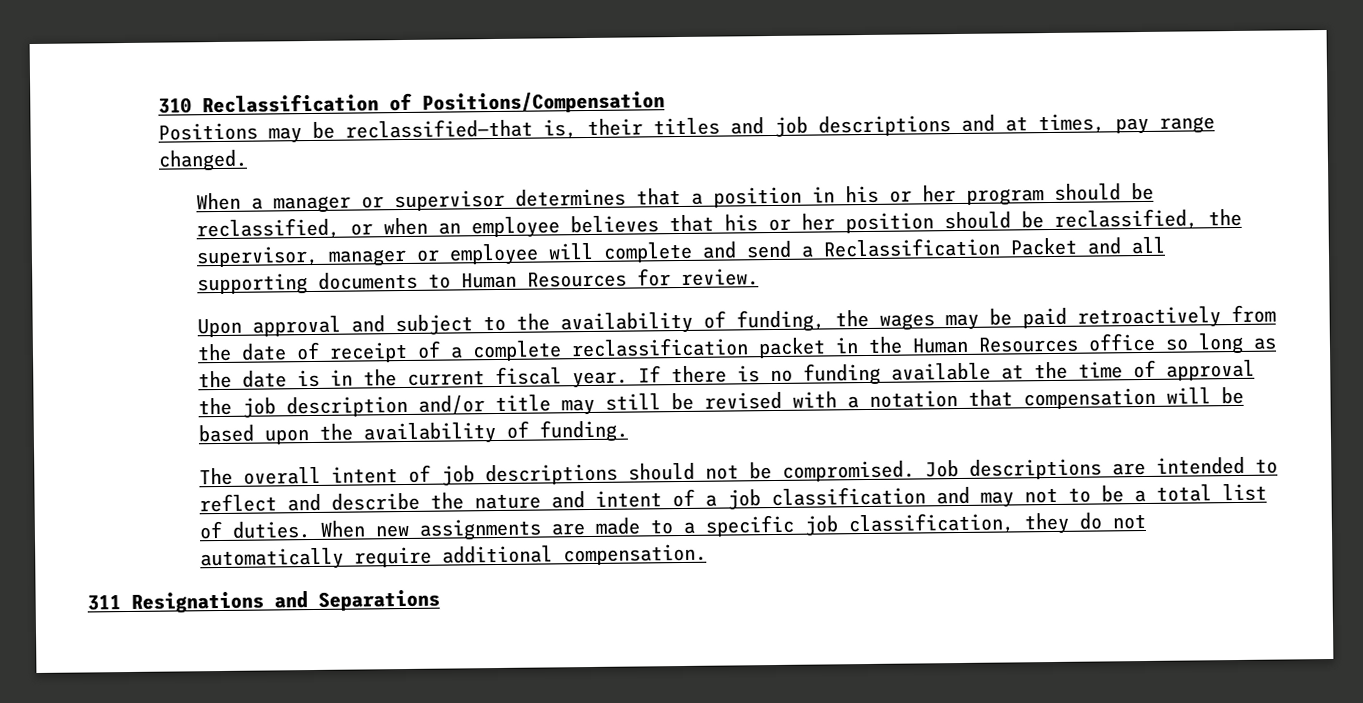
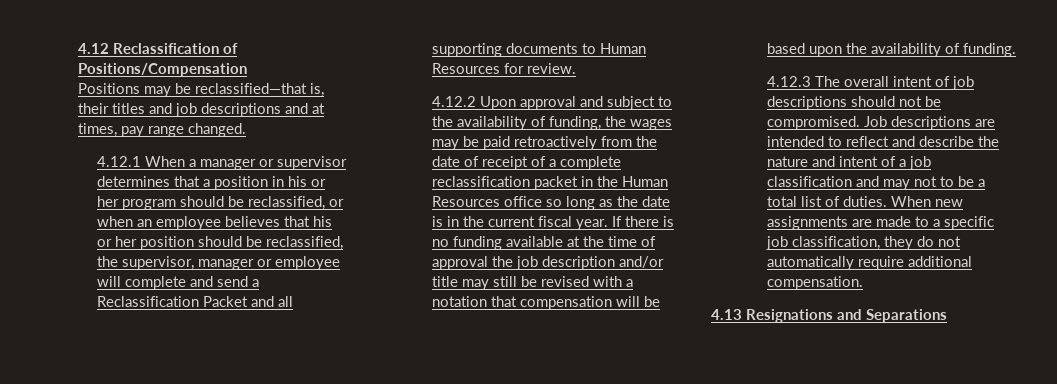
- 310 Reclassification of Positions/Compensation
+ 4.12 Reclassification of Positions/Compensation
- When a manager or supervisor determines that a position in his or her program should be reclassified, or when an employee believes that his or her position should be reclassified, the supervisor, manager or employee will complete and send a Reclassification Packet and all supporting documents to Human Resources for review.
+ 4.12.1 When a manager or supervisor determines that a position in his or her program should be reclassified, or when an employee believes that his or her position should be reclassified, the supervisor, manager or employee will complete and send a Reclassification Packet and all supporting documents to Human Resources for review.
- Upon approval and subject to the availability of funding, the wages may be paid retroactively from the date of receipt of a complete reclassification packet in the Human Resources office so long as the date is in the current fiscal year.
+ 4.12.2 Upon approval and subject to the availability of funding, the wages may be paid retroactively from the date of receipt of a complete reclassification packet in the Human Resources office so long as the date is in the current fiscal year.
- The overall intent of job descriptions should not be compromised.
+ 4.12.3 The overall intent of job descriptions should not be compromised.
- 311 Resignations and Separations
+ 4.13 Resignations and Separations

